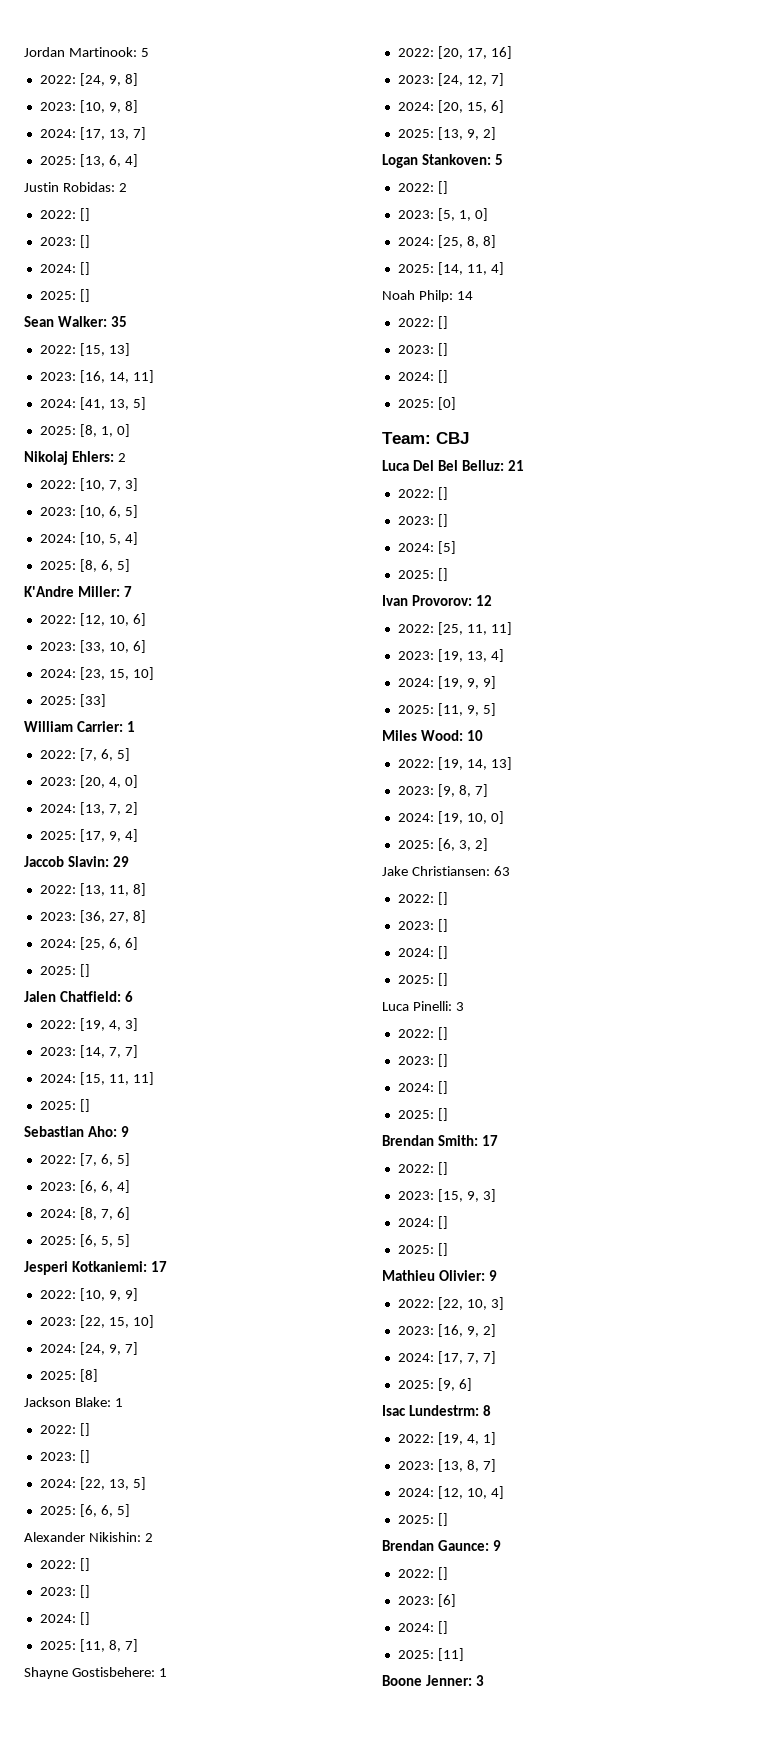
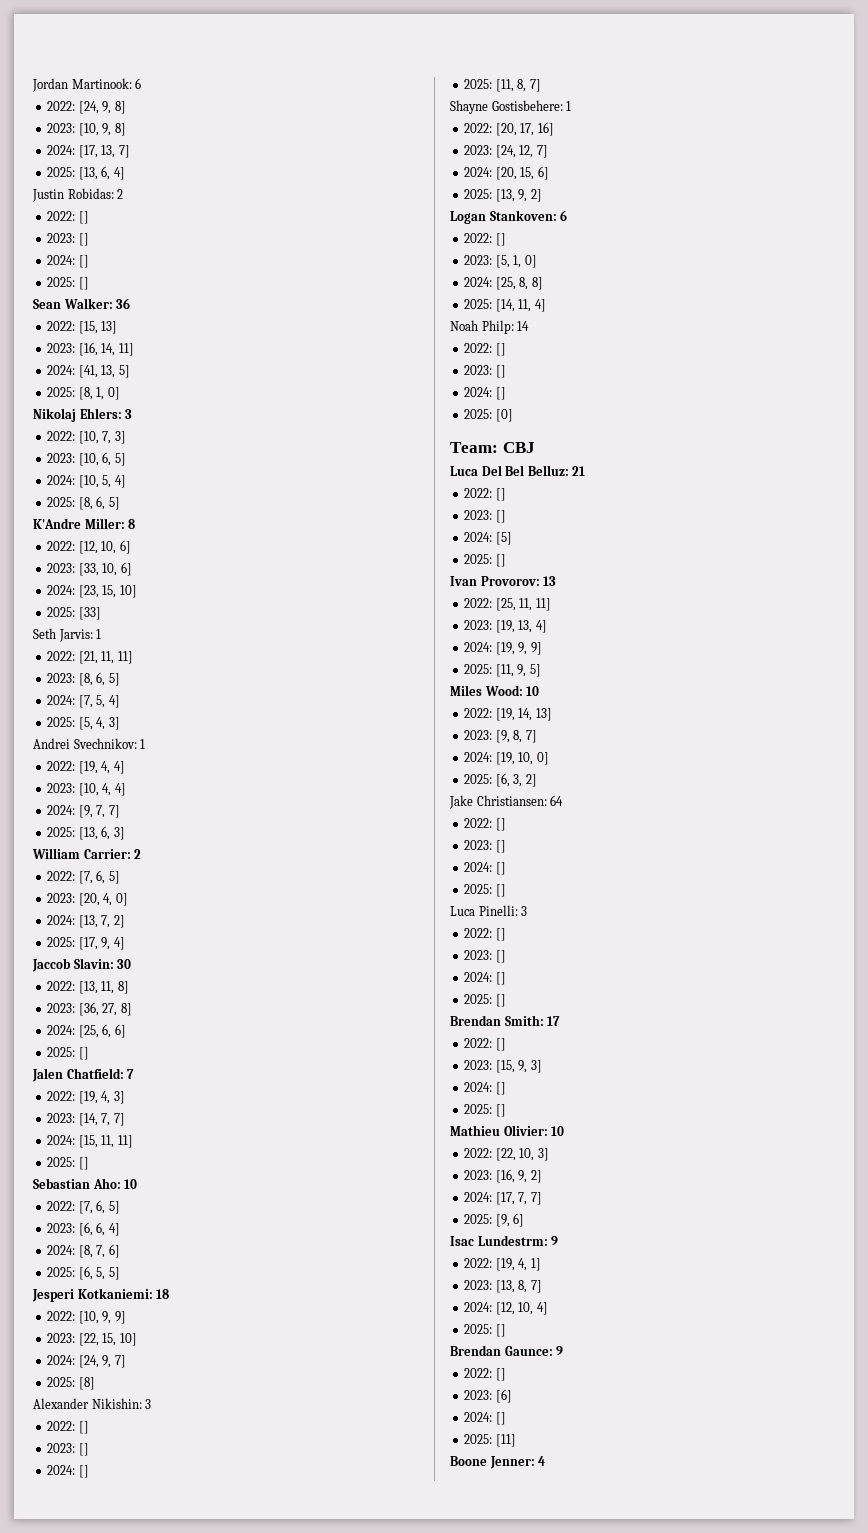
- Jordan Martinook: 5
+ Jordan Martinook: 6
- Sean Walker: 35
+ Sean Walker: 36
- Nikolaj Ehlers: 2
+ Nikolaj Ehlers: 3
- K'Andre Miller: 7
+ K'Andre Miller: 8
+ Seth Jarvis: 1
+ 2022: [21, 11, 11]
+ 2023: [8, 6, 5]
+ 2024: [7, 5, 4]
+ 2025: [5, 4, 3]
+ Andrei Svechnikov: 1
+ 2022: [19, 4, 4]
+ 2023: [10, 4, 4]
+ 2024: [9, 7, 7]
+ 2025: [13, 6, 3]
- William Carrier: 1
+ William Carrier: 2
- Jaccob Slavin: 29
+ Jaccob Slavin: 30
- Jalen Chatfield: 6
+ Jalen Chatfield: 7
- Sebastian Aho: 9
+ Sebastian Aho: 10
- Jesperi Kotkaniemi: 17
+ Jesperi Kotkaniemi: 18
- Jackson Blake: 1
- 2022: []
- 2023: []
- 2024: [22, 13, 5]
- 2025: [6, 6, 5]
- Alexander Nikishin: 2
+ Alexander Nikishin: 3
- Logan Stankoven: 5
+ Logan Stankoven: 6
- Ivan Provorov: 12
+ Ivan Provorov: 13
- Jake Christiansen: 63
+ Jake Christiansen: 64
- Mathieu Olivier: 9
+ Mathieu Olivier: 10
- Isac Lundestrm: 8
+ Isac Lundestrm: 9
- Boone Jenner: 3
+ Boone Jenner: 4

